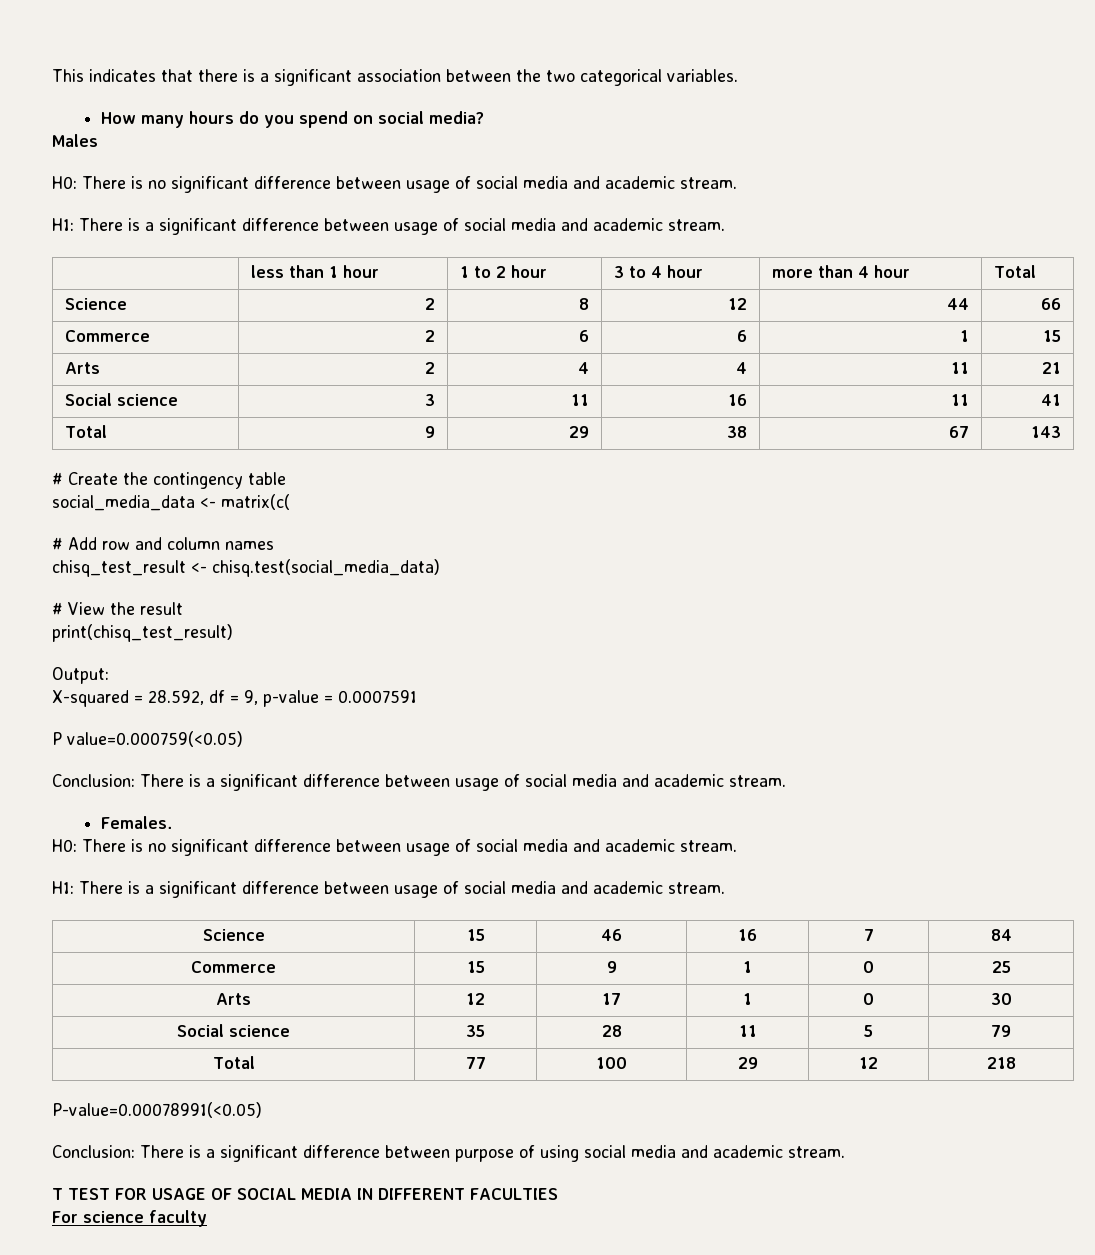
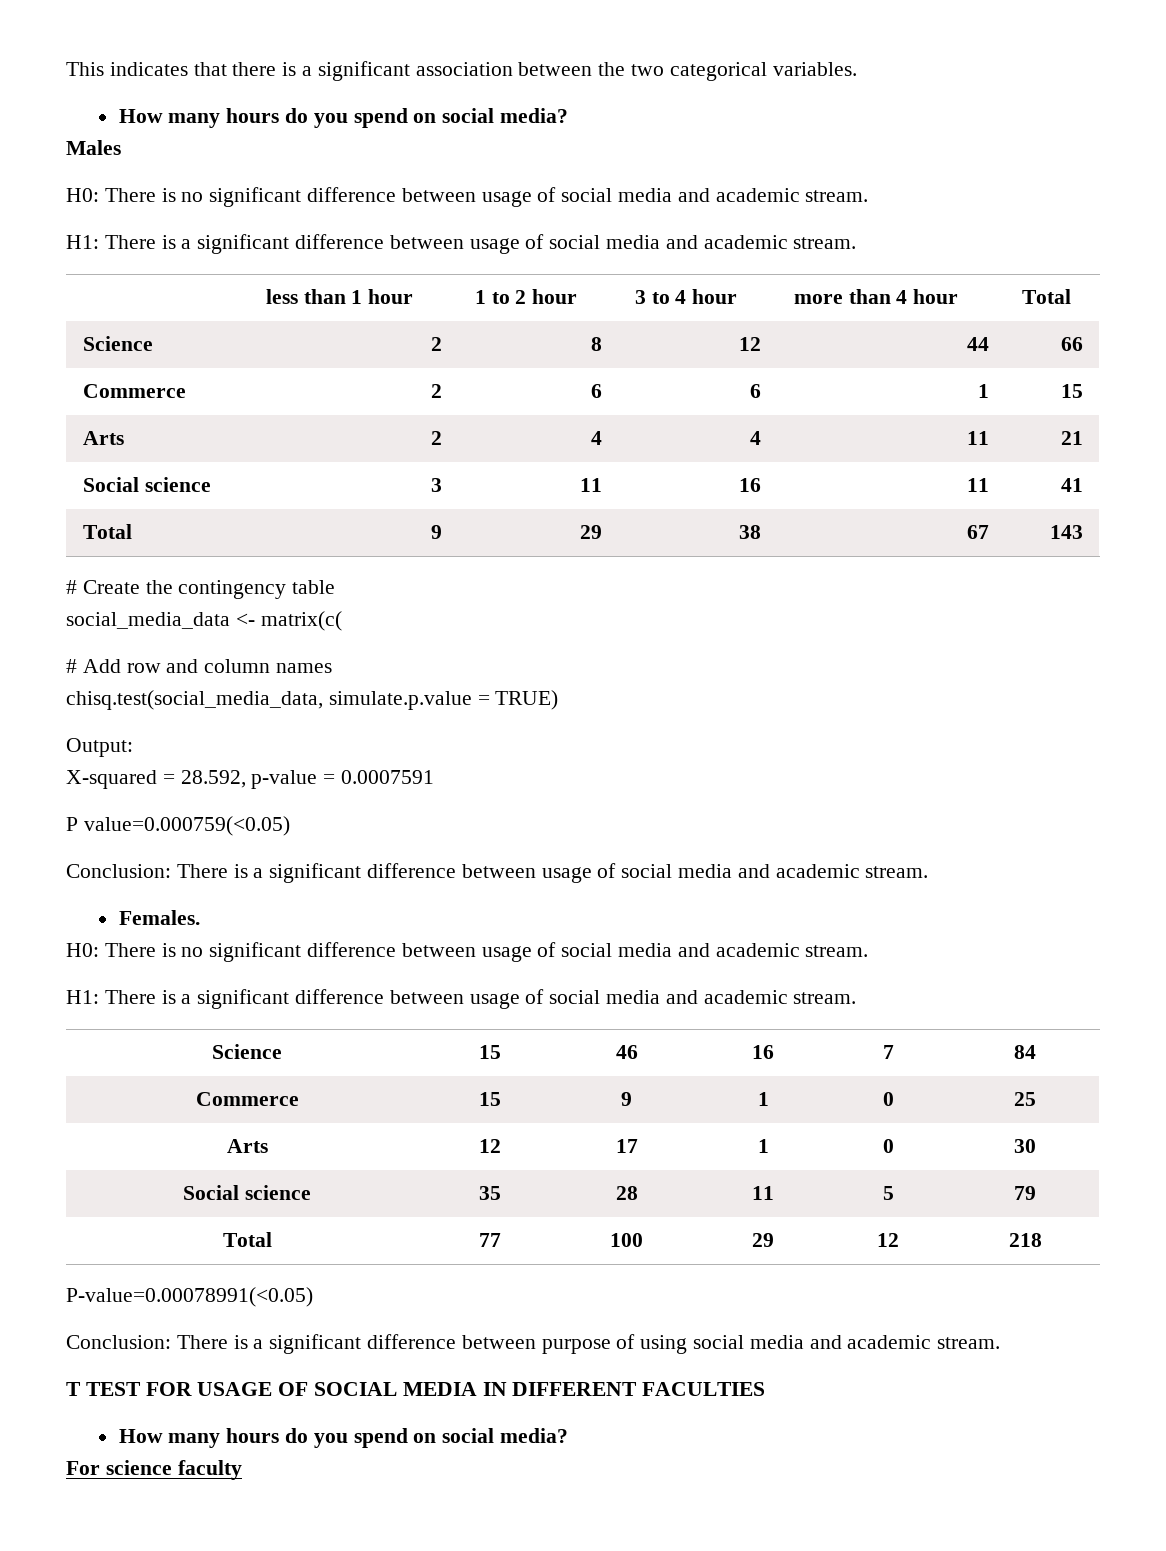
- chisq_test_result <- chisq.test(social_media_data)
- # View the result
- print(chisq_test_result)
+ chisq.test(social_media_data, simulate.p.value = TRUE)
- X-squared = 28.592, df = 9, p-value = 0.0007591
+ X-squared = 28.592, p-value = 0.0007591
  T TEST FOR USAGE OF SOCIAL MEDIA IN DIFFERENT FACULTIES
+ How many hours do you spend on social media?

